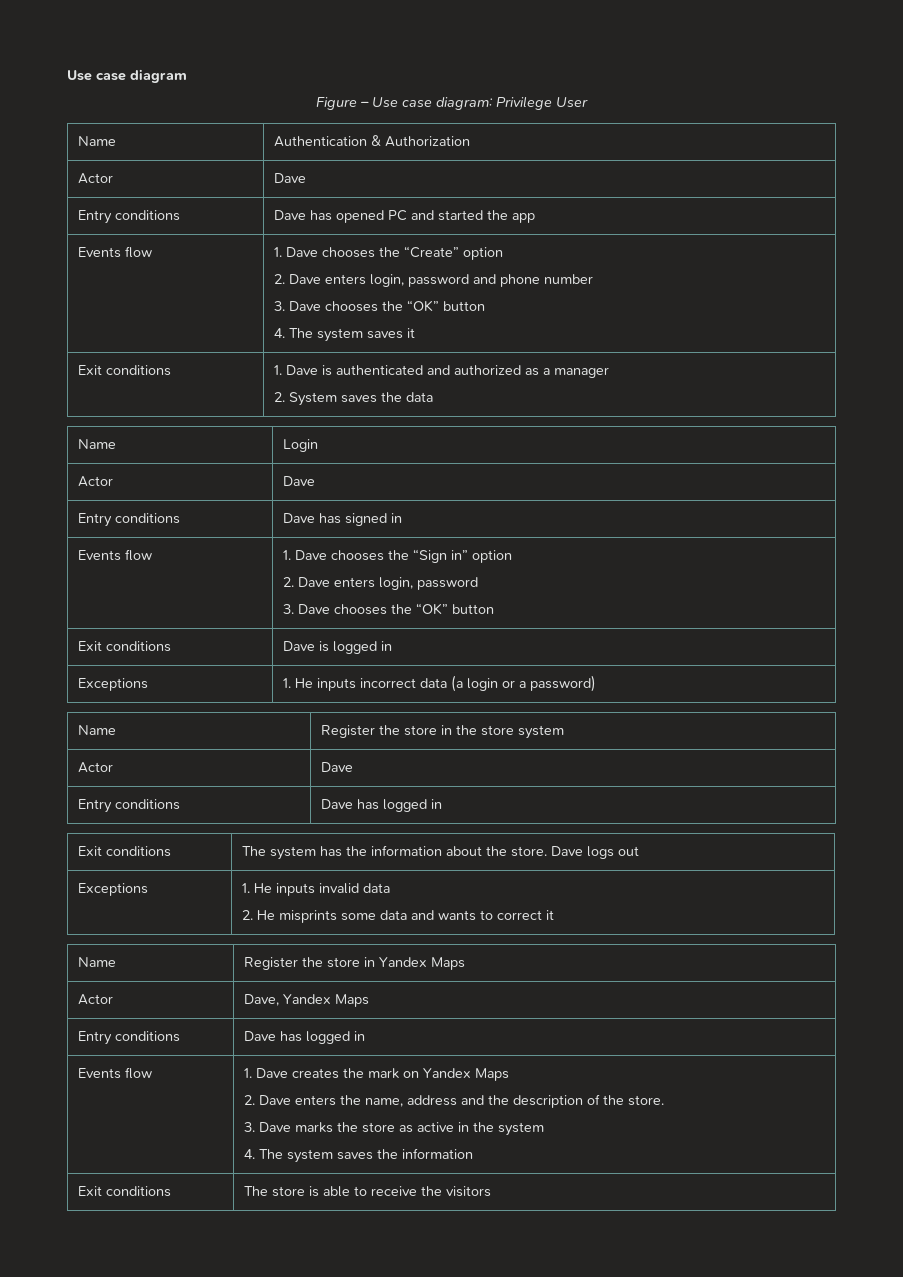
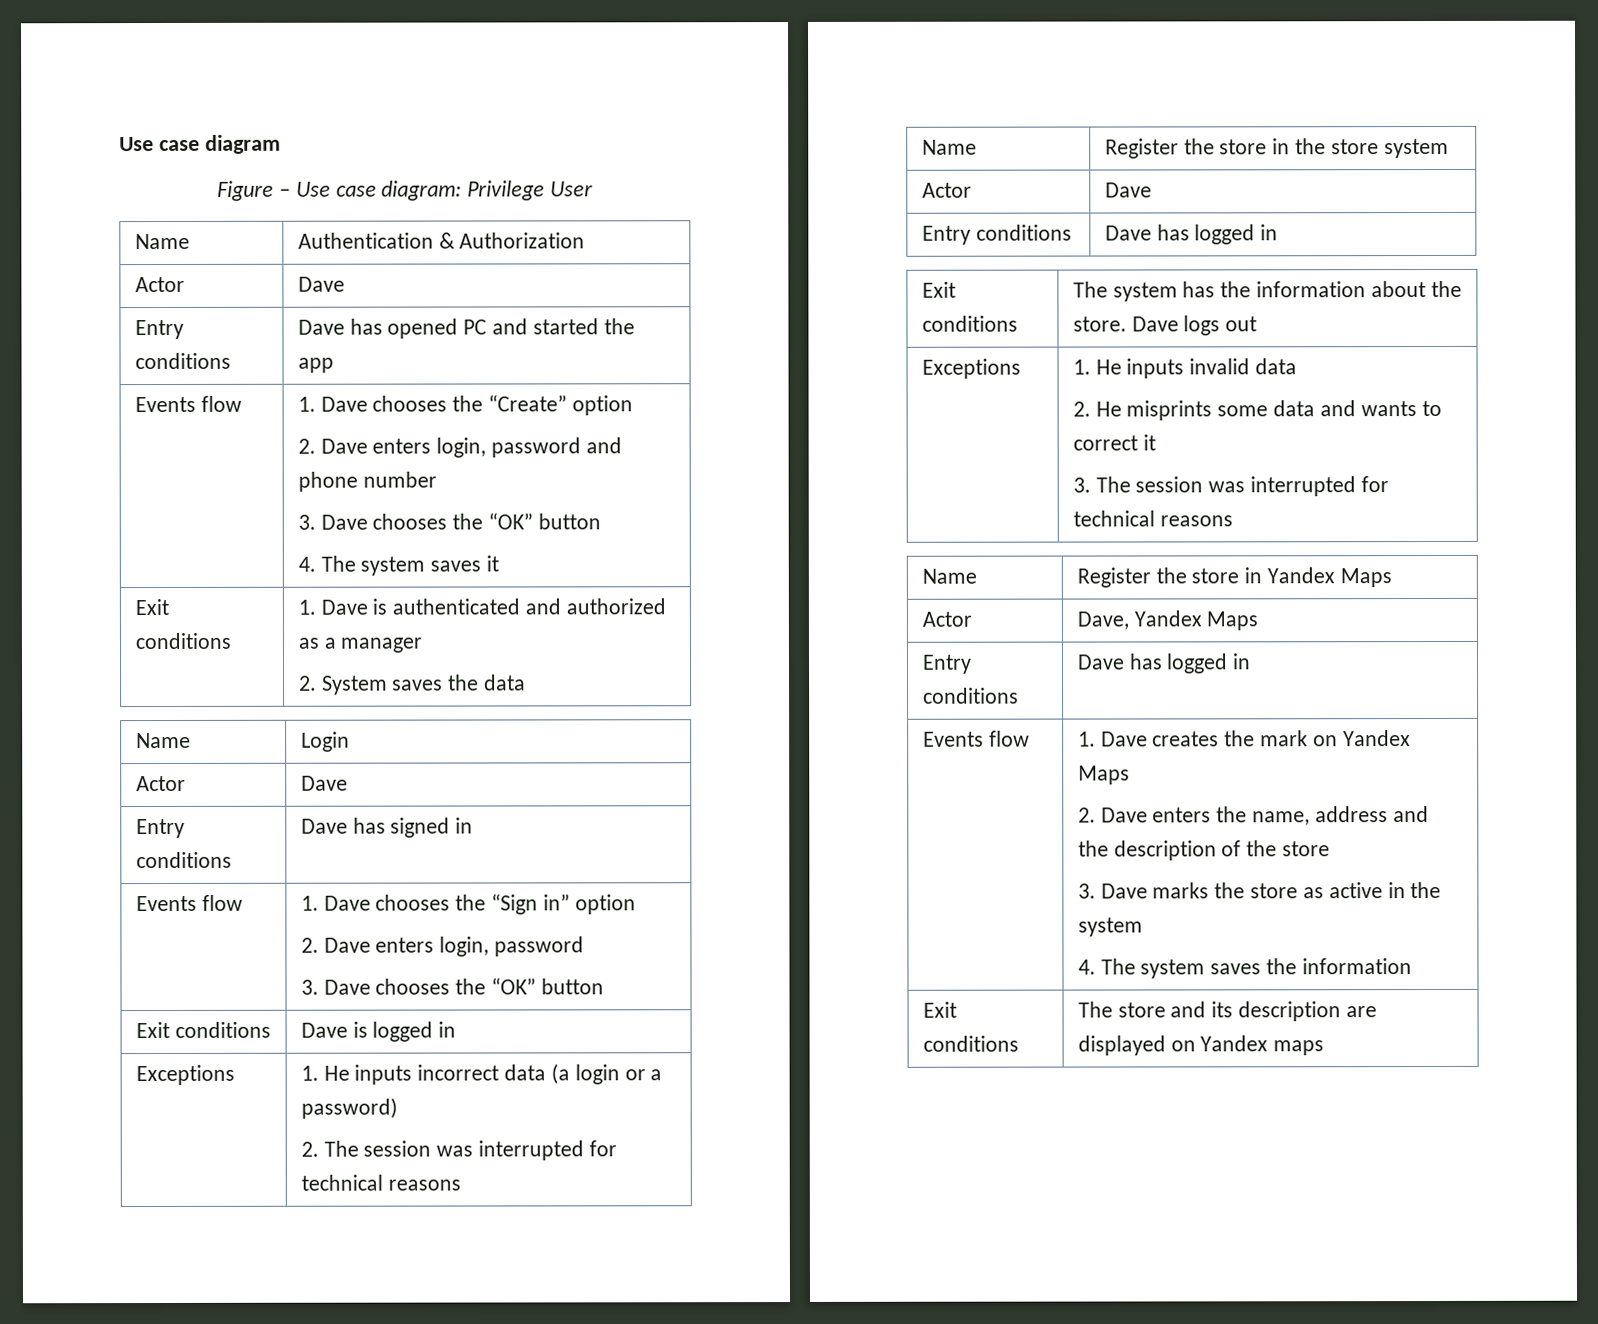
  Exceptions | 1. He inputs incorrect data (a login or a password)
+ 2. The session was interrupted for technical reasons
  Exceptions | 1. He inputs invalid data
  2. He misprints some data and wants to correct it
+ 3. The session was interrupted for technical reasons
  Events flow | 1. Dave creates the mark on Yandex Maps
- 2. Dave enters the name, address and the description of the store.
+ 2. Dave enters the name, address and the description of the store
- Exit conditions | The store is able to receive the visitors
+ Exit conditions | The store and its description are displayed on Yandex maps

